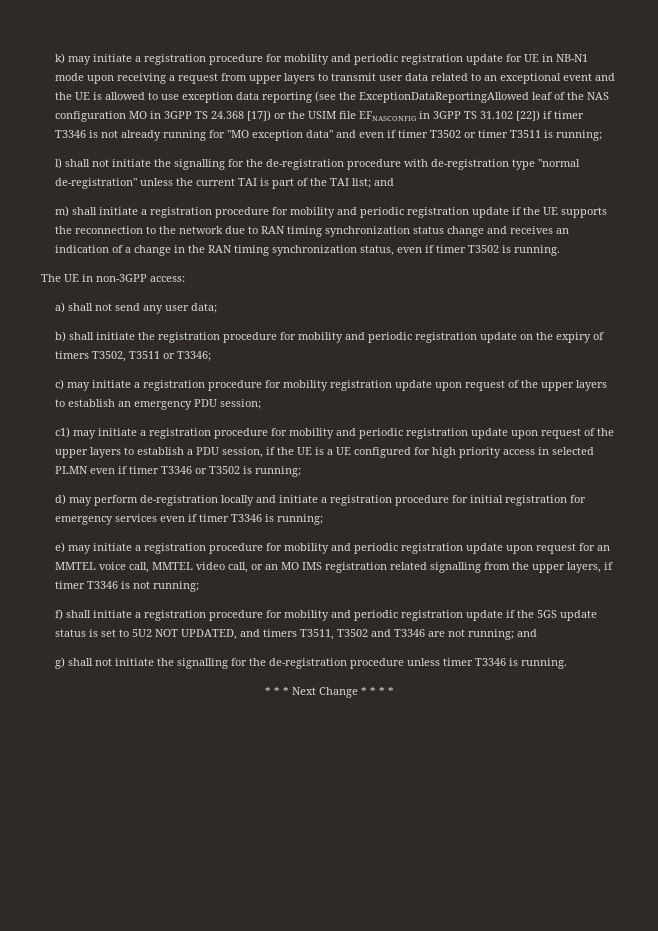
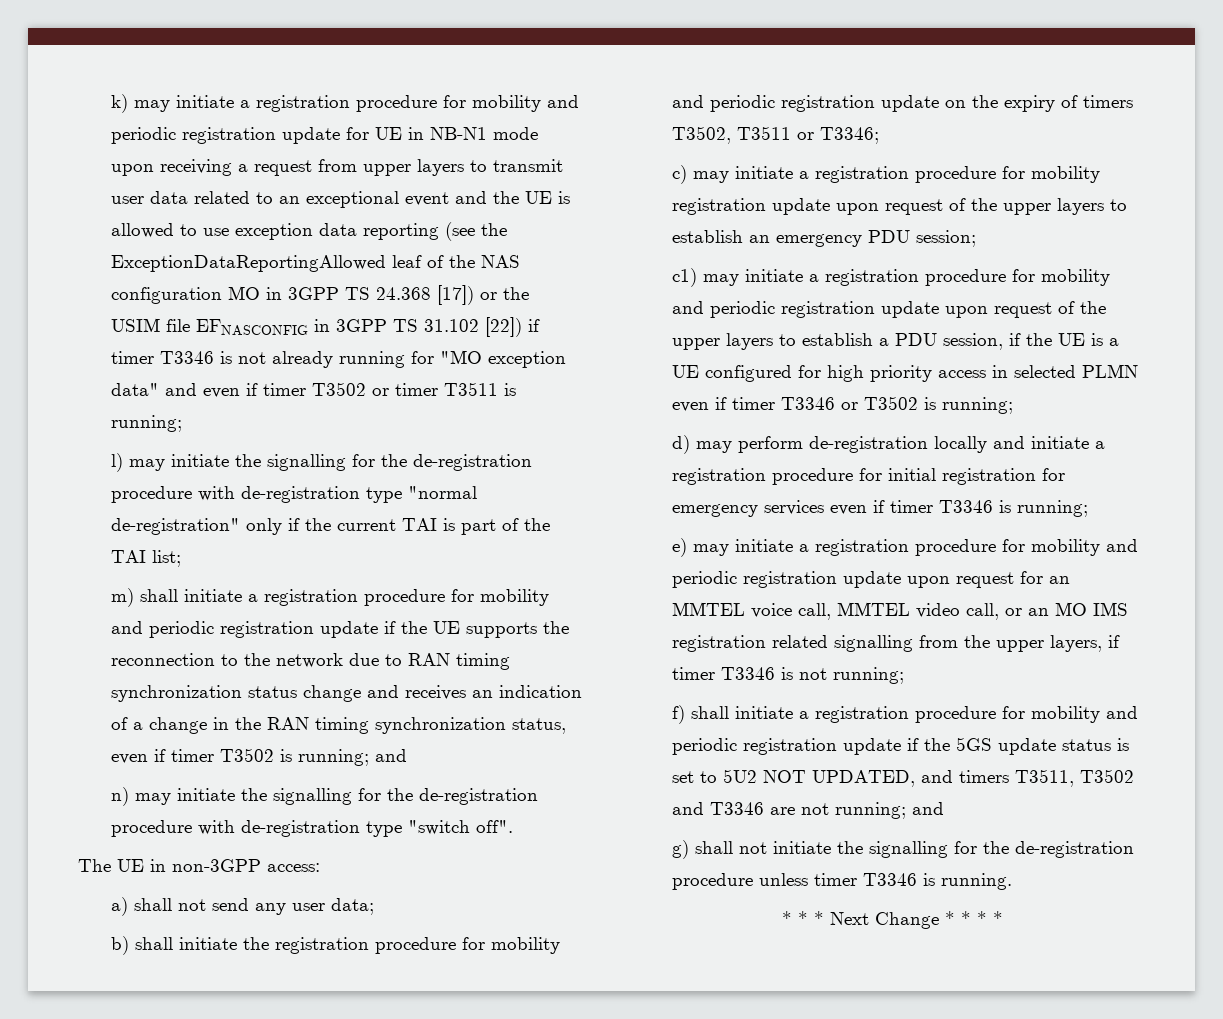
- l) shall not initiate the signalling for the de-registration procedure with de-registration type "normal de-registration" unless the current TAI is part of the TAI list; and
+ l) may initiate the signalling for the de-registration procedure with de-registration type "normal de-registration" only if the current TAI is part of the TAI list;
- m) shall initiate a registration procedure for mobility and periodic registration update if the UE supports the reconnection to the network due to RAN timing synchronization status change and receives an indication of a change in the RAN timing synchronization status, even if timer T3502 is running.
+ m) shall initiate a registration procedure for mobility and periodic registration update if the UE supports the reconnection to the network due to RAN timing synchronization status change and receives an indication of a change in the RAN timing synchronization status, even if timer T3502 is running; and
+ n) may initiate the signalling for the de-registration procedure with de-registration type "switch off".

